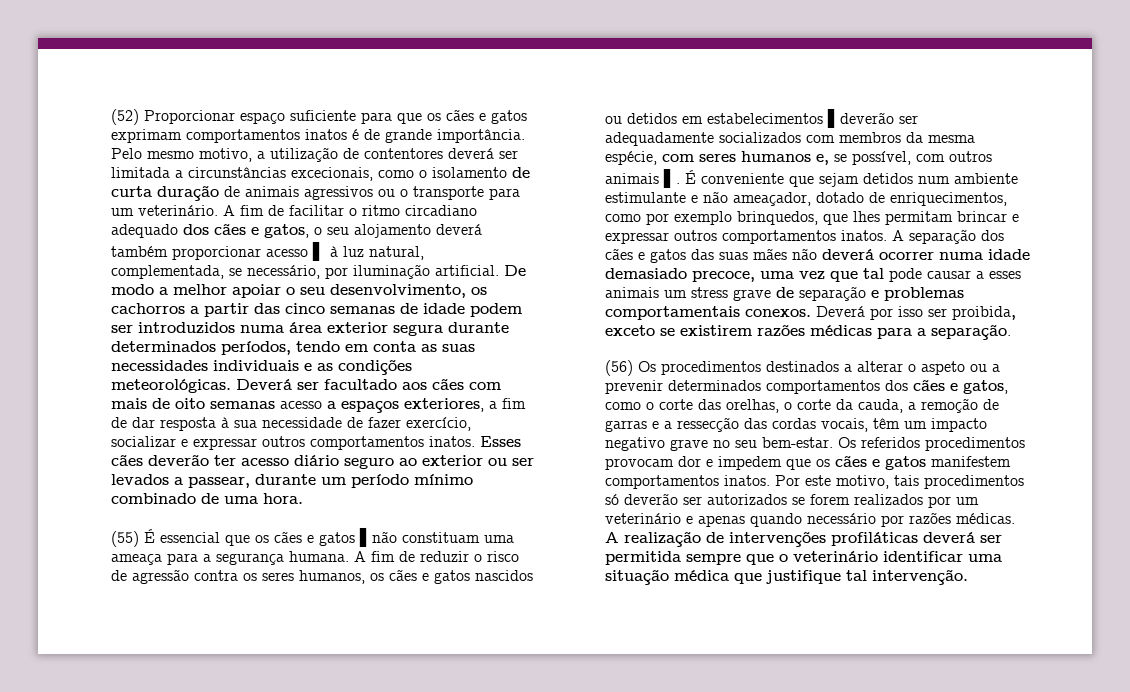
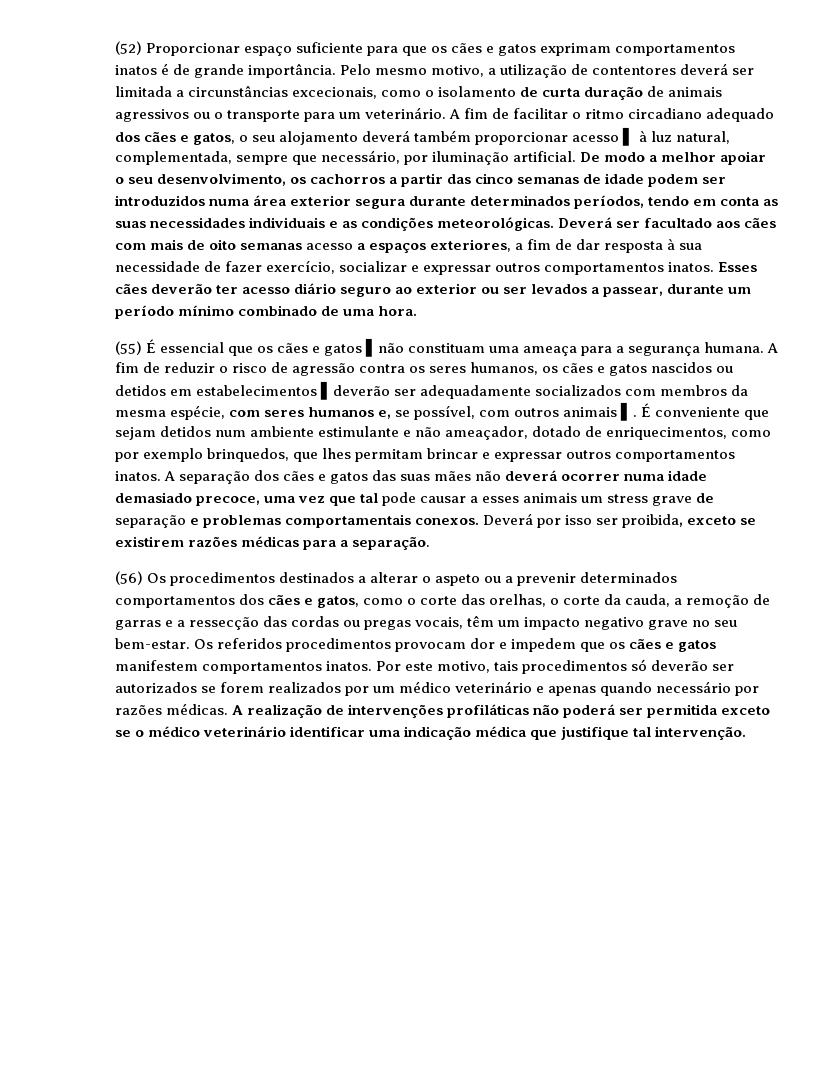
- A fim de facilitar o ritmo circadiano adequado dos cães e gatos, o seu alojamento deverá também proporcionar acesso ▌ à luz natural, complementada, se necessário, por iluminação artificial.
+ A fim de facilitar o ritmo circadiano adequado dos cães e gatos, o seu alojamento deverá também proporcionar acesso ▌ à luz natural, complementada, sempre que necessário, por iluminação artificial.
- (56) Os procedimentos destinados a alterar o aspeto ou a prevenir determinados comportamentos dos cães e gatos, como o corte das orelhas, o corte da cauda, a remoção de garras e a ressecção das cordas vocais, têm um impacto negativo grave no seu bem-estar.
+ (56) Os procedimentos destinados a alterar o aspeto ou a prevenir determinados comportamentos dos cães e gatos, como o corte das orelhas, o corte da cauda, a remoção de garras e a ressecção das cordas ou pregas vocais, têm um impacto negativo grave no seu bem-estar.
- Por este motivo, tais procedimentos só deverão ser autorizados se forem realizados por um veterinário e apenas quando necessário por razões médicas.
+ Por este motivo, tais procedimentos só deverão ser autorizados se forem realizados por um médico veterinário e apenas quando necessário por razões médicas.
- A realização de intervenções profiláticas deverá ser permitida sempre que o veterinário identificar uma situação médica que justifique tal intervenção.
+ A realização de intervenções profiláticas não poderá ser permitida exceto se o médico veterinário identificar uma indicação médica que justifique tal intervenção.

